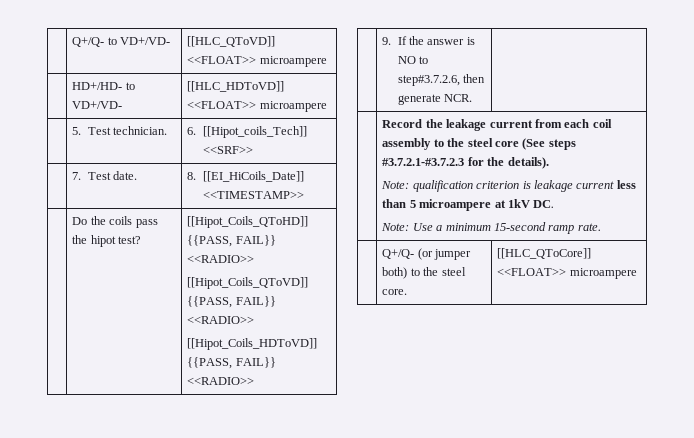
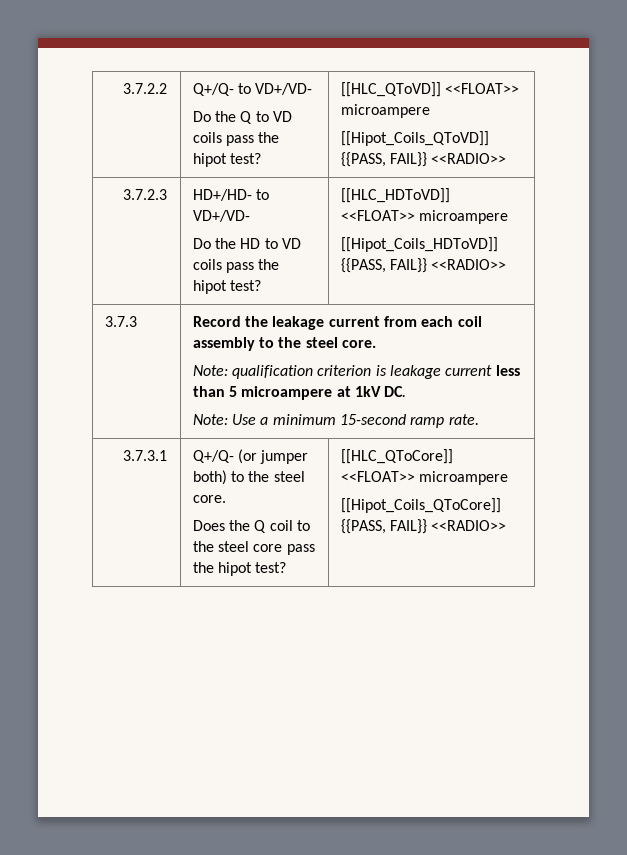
- | Q+/Q- to VD+/VD- | [[HLC_QToVD]] <<FLOAT>> microampere
- | HD+/HD- to VD+/VD- | [[HLC_HDToVD]] <<FLOAT>> microampere
- | 5. Test technician. | 6. [[Hipot_coils_Tech]] <<SRF>>
- | 7. Test date. | 8. [[EI_HiCoils_Date]] <<TIMESTAMP>>
- | Do the coils pass the hipot test? | [[Hipot_Coils_QToHD]] {{PASS, FAIL}} <<RADIO>>
+ 3.7.2.2 | Q+/Q- to VD+/VD-
+ Do the Q to VD coils pass the hipot test? | [[HLC_QToVD]] <<FLOAT>> microampere
  [[Hipot_Coils_QToVD]] {{PASS, FAIL}} <<RADIO>>
+ 3.7.2.3 | HD+/HD- to VD+/VD-
+ Do the HD to VD coils pass the hipot test? | [[HLC_HDToVD]] <<FLOAT>> microampere
  [[Hipot_Coils_HDToVD]] {{PASS, FAIL}} <<RADIO>>
- | 9. If the answer is NO to step#3.7.2.6, then generate NCR. |
- | Record the leakage current from each coil assembly to the steel core (See steps #3.7.2.1-#3.7.2.3 for the details).
+ 3.7.3 | Record the leakage current from each coil assembly to the steel core.
- | Q+/Q- (or jumper both) to the steel core. | [[HLC_QToCore]] <<FLOAT>> microampere
+ 3.7.3.1 | Q+/Q- (or jumper both) to the steel core.
+ Does the Q coil to the steel core pass the hipot test? | [[HLC_QToCore]] <<FLOAT>> microampere
+ [[Hipot_Coils_QToCore]] {{PASS, FAIL}} <<RADIO>>

